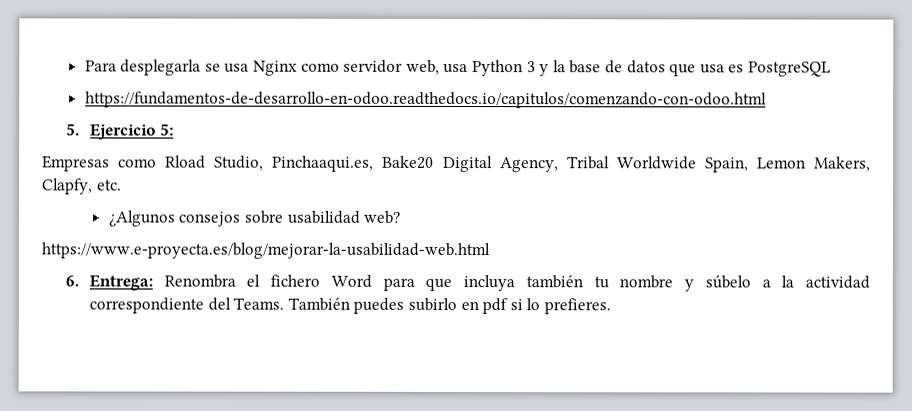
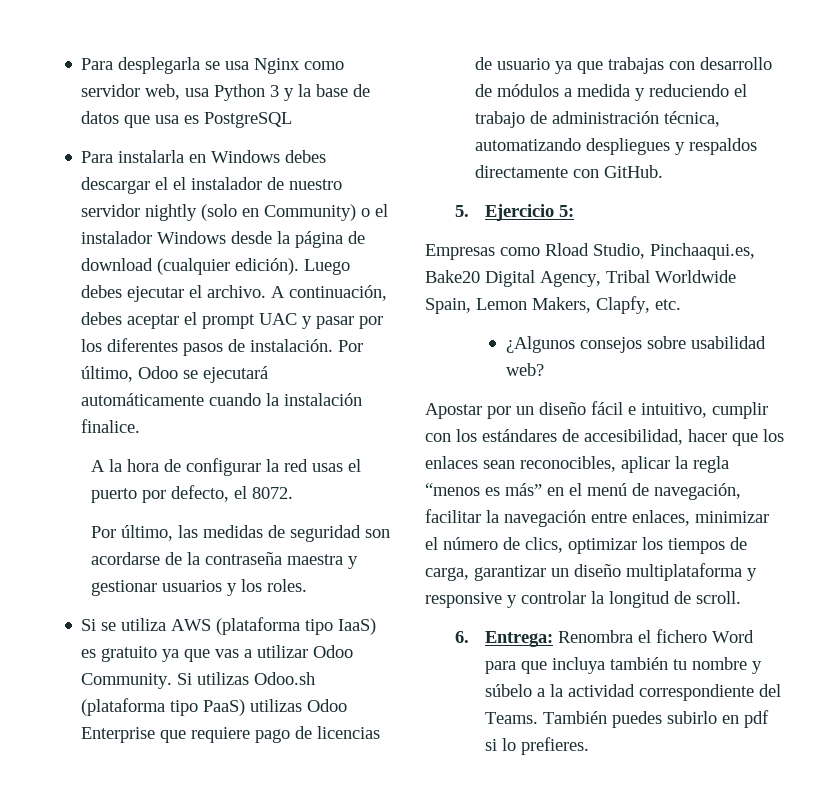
- https://fundamentos-de-desarrollo-en-odoo.readthedocs.io/capitulos/comenzando-con-odoo.html
+ Para instalarla en Windows debes descargar el el instalador de nuestro servidor nightly (solo en Community) o el instalador Windows desde la página de download (cualquier edición). Luego debes ejecutar el archivo. A continuación, debes aceptar el prompt UAC y pasar por los diferentes pasos de instalación. Por último, Odoo se ejecutará automáticamente cuando la instalación finalice.
+ A la hora de configurar la red usas el puerto por defecto, el 8072.
+ Por último, las medidas de seguridad son acordarse de la contraseña maestra y gestionar usuarios y los roles.
+ Si se utiliza AWS (plataforma tipo IaaS) es gratuito ya que vas a utilizar Odoo Community. Si utilizas Odoo.sh (plataforma tipo PaaS) utilizas Odoo Enterprise que requiere pago de licencias de usuario ya que trabajas con desarrollo de módulos a medida y reduciendo el trabajo de administración técnica, automatizando despliegues y respaldos directamente con GitHub.
- https://www.e-proyecta.es/blog/mejorar-la-usabilidad-web.html
+ Apostar por un diseño fácil e intuitivo, cumplir con los estándares de accesibilidad, hacer que los enlaces sean reconocibles, aplicar la regla “menos es más” en el menú de navegación, facilitar la navegación entre enlaces, minimizar el número de clics, optimizar los tiempos de carga, garantizar un diseño multiplataforma y responsive y controlar la longitud de scroll.

